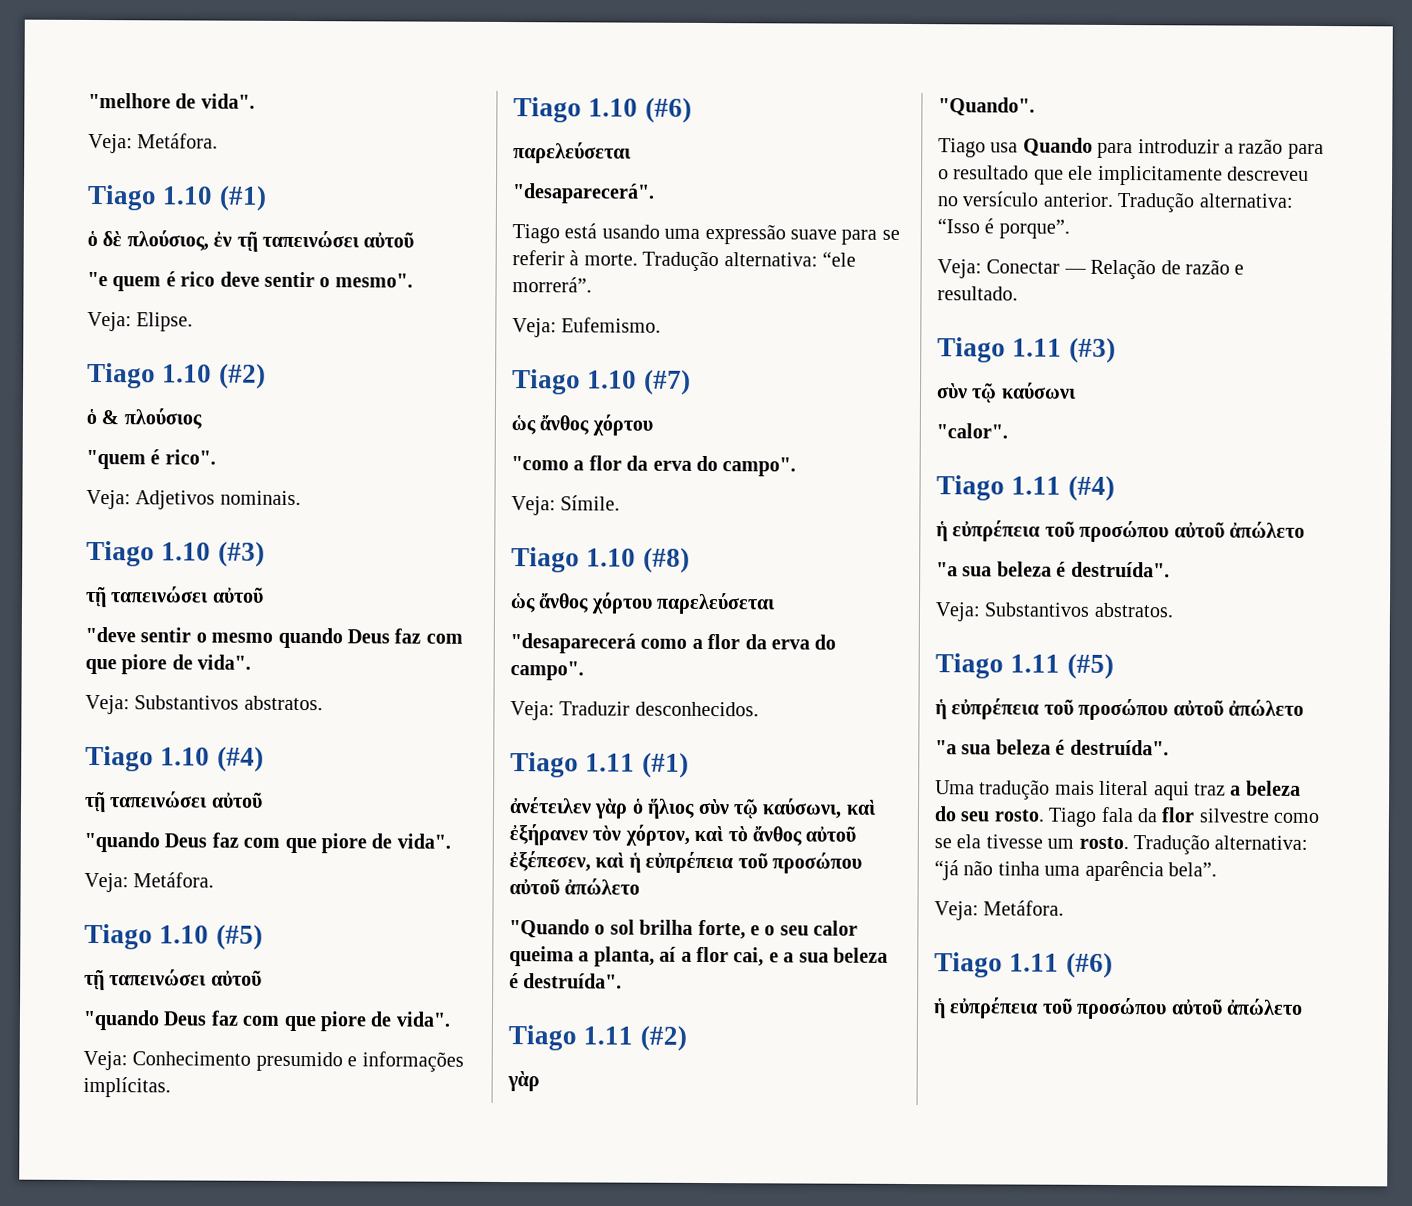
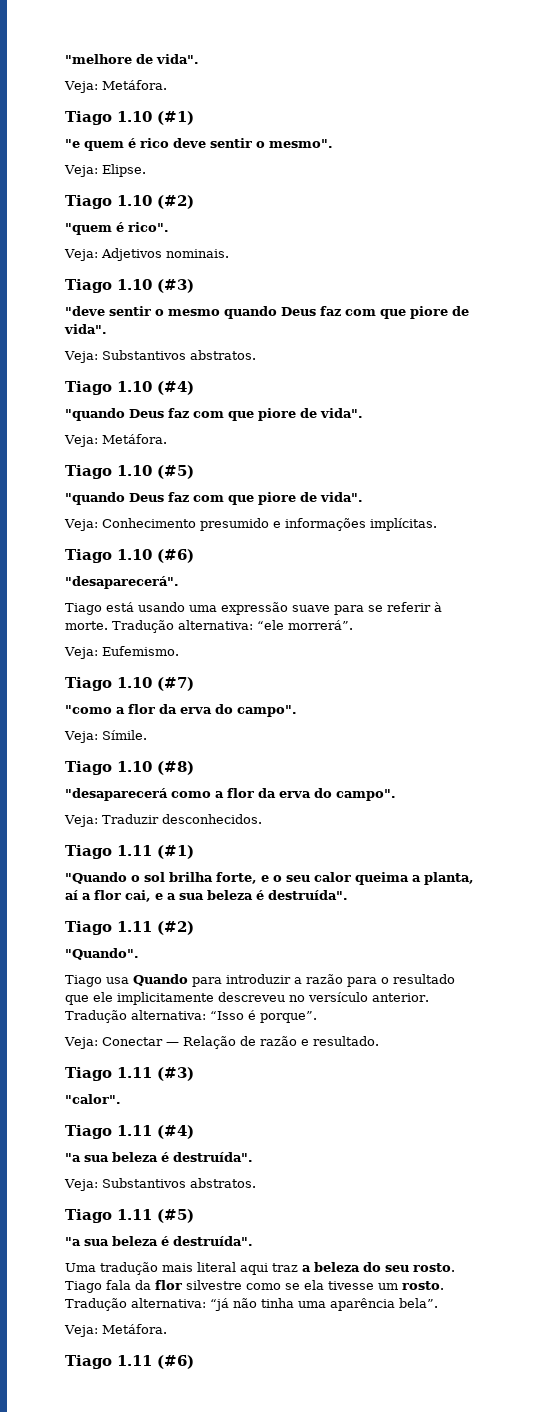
- ὁ δὲ πλούσιος, ἐν τῇ ταπεινώσει αὐτοῦ
- ὁ & πλούσιος
  Tiago 1.10 (#3)
- τῇ ταπεινώσει αὐτοῦ
  Tiago 1.10 (#4)
- τῇ ταπεινώσει αὐτοῦ
  Tiago 1.10 (#5)
- τῇ ταπεινώσει αὐτοῦ
  Tiago 1.10 (#6)
- παρελεύσεται
  Tiago 1.10 (#7)
- ὡς ἄνθος χόρτου
- ὡς ἄνθος χόρτου παρελεύσεται
- ἀνέτειλεν γὰρ ὁ ἥλιος σὺν τῷ καύσωνι, καὶ ἐξήρανεν τὸν χόρτον, καὶ τὸ ἄνθος αὐτοῦ ἐξέπεσεν, καὶ ἡ εὐπρέπεια τοῦ προσώπου αὐτοῦ ἀπώλετο
  Tiago 1.11 (#2)
- γὰρ
- σὺν τῷ καύσωνι
  Tiago 1.11 (#4)
- ἡ εὐπρέπεια τοῦ προσώπου αὐτοῦ ἀπώλετο
  Tiago 1.11 (#5)
- ἡ εὐπρέπεια τοῦ προσώπου αὐτοῦ ἀπώλετο
  Tiago 1.11 (#6)
- ἡ εὐπρέπεια τοῦ προσώπου αὐτοῦ ἀπώλετο

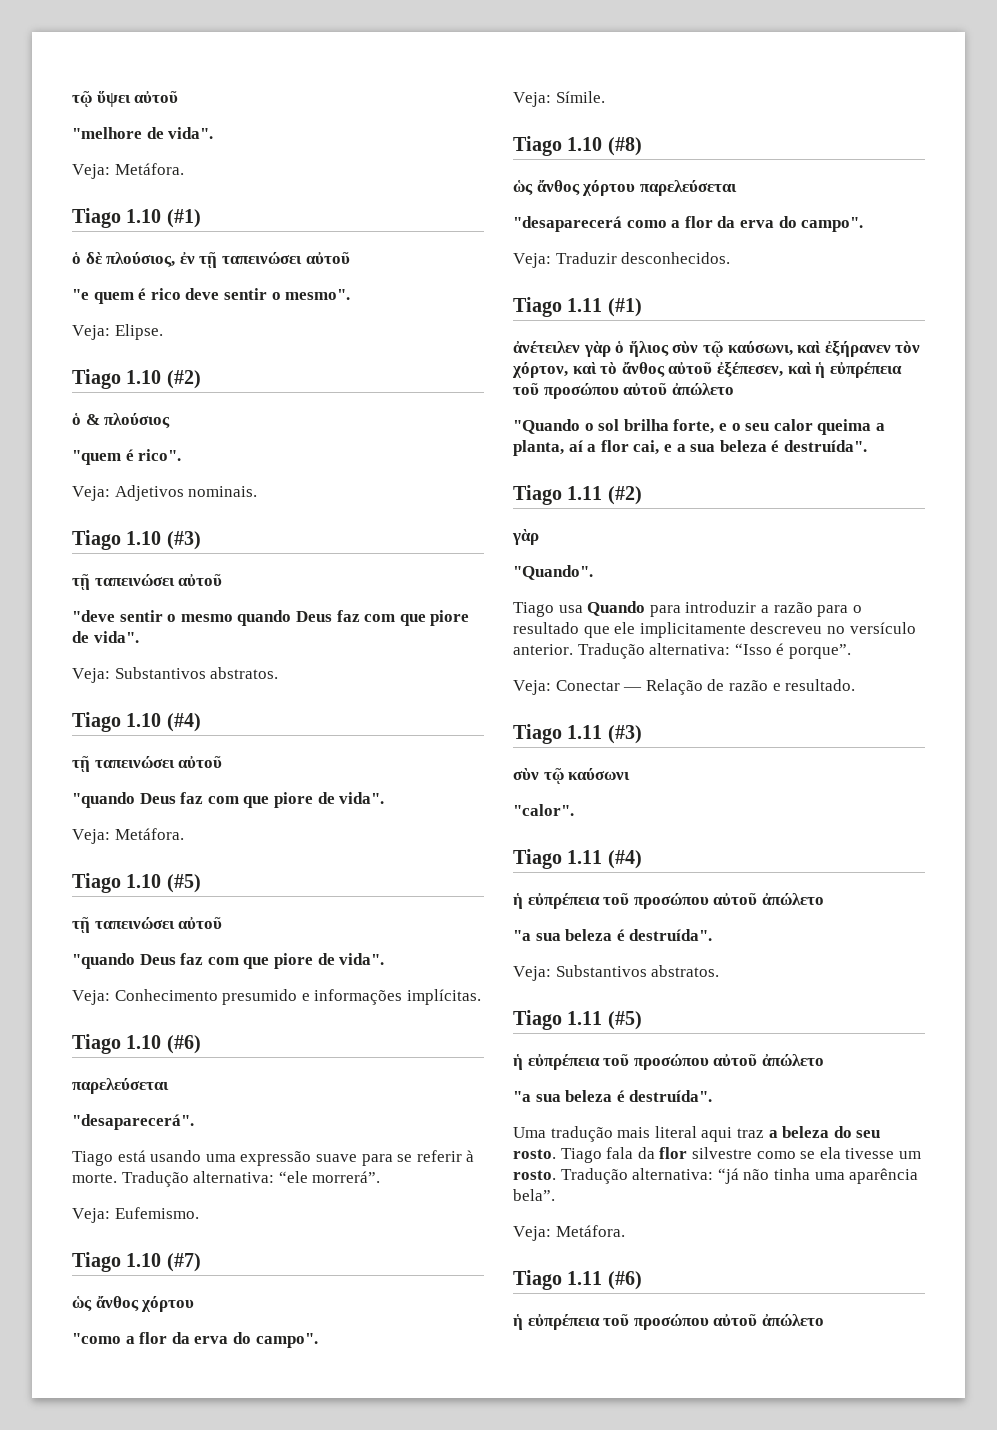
+ τῷ ὕψει αὐτοῦ
+ ὁ δὲ πλούσιος, ἐν τῇ ταπεινώσει αὐτοῦ
+ ὁ & πλούσιος
  Tiago 1.10 (#3)
+ τῇ ταπεινώσει αὐτοῦ
  Tiago 1.10 (#4)
+ τῇ ταπεινώσει αὐτοῦ
  Tiago 1.10 (#5)
+ τῇ ταπεινώσει αὐτοῦ
  Tiago 1.10 (#6)
+ παρελεύσεται
  Tiago 1.10 (#7)
+ ὡς ἄνθος χόρτου
+ ὡς ἄνθος χόρτου παρελεύσεται
+ ἀνέτειλεν γὰρ ὁ ἥλιος σὺν τῷ καύσωνι, καὶ ἐξήρανεν τὸν χόρτον, καὶ τὸ ἄνθος αὐτοῦ ἐξέπεσεν, καὶ ἡ εὐπρέπεια τοῦ προσώπου αὐτοῦ ἀπώλετο
  Tiago 1.11 (#2)
+ γὰρ
+ σὺν τῷ καύσωνι
  Tiago 1.11 (#4)
+ ἡ εὐπρέπεια τοῦ προσώπου αὐτοῦ ἀπώλετο
  Tiago 1.11 (#5)
+ ἡ εὐπρέπεια τοῦ προσώπου αὐτοῦ ἀπώλετο
  Tiago 1.11 (#6)
+ ἡ εὐπρέπεια τοῦ προσώπου αὐτοῦ ἀπώλετο

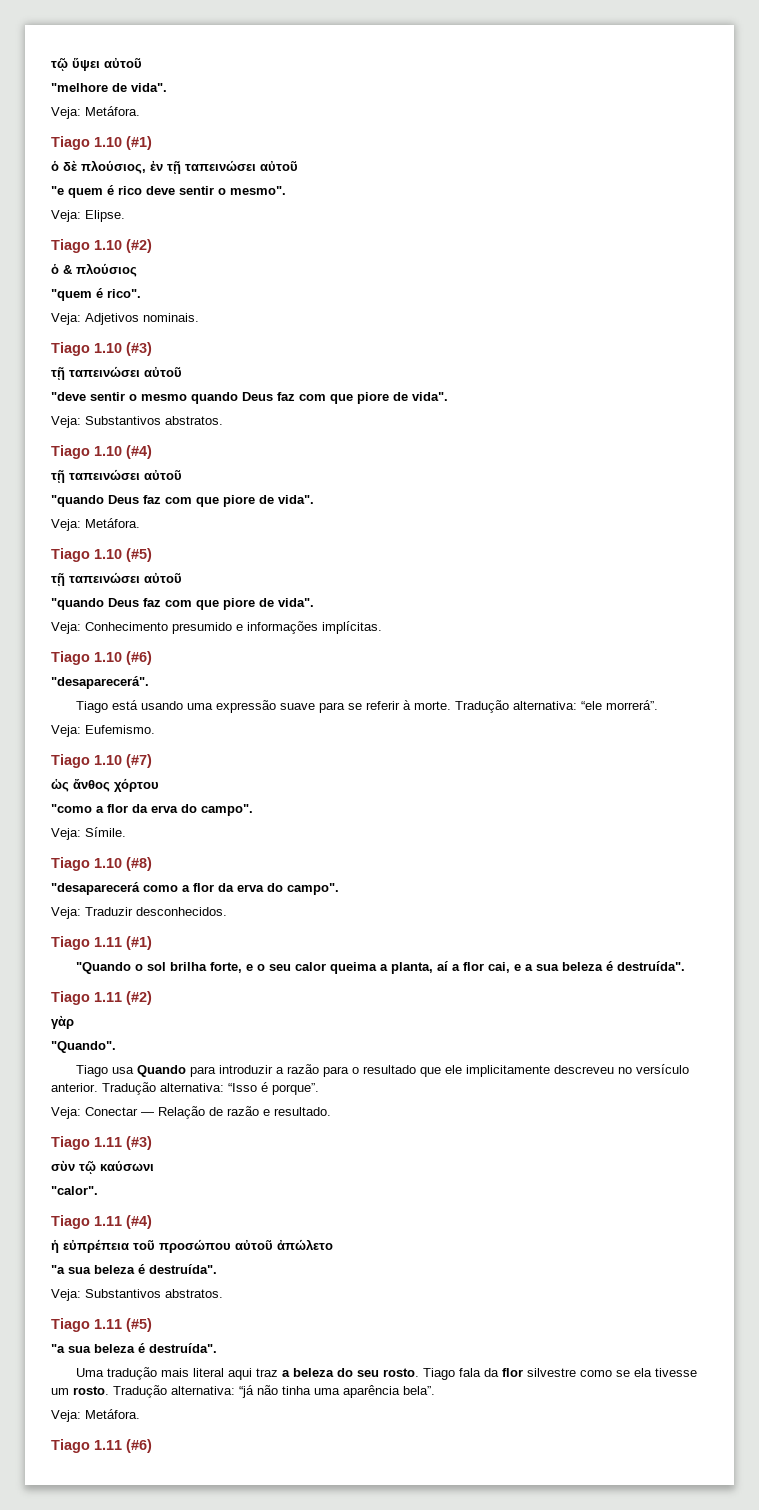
  Tiago 1.10 (#6)
- παρελεύσεται
- ὡς ἄνθος χόρτου παρελεύσεται
- ἀνέτειλεν γὰρ ὁ ἥλιος σὺν τῷ καύσωνι, καὶ ἐξήρανεν τὸν χόρτον, καὶ τὸ ἄνθος αὐτοῦ ἐξέπεσεν, καὶ ἡ εὐπρέπεια τοῦ προσώπου αὐτοῦ ἀπώλετο
  Tiago 1.11 (#5)
- ἡ εὐπρέπεια τοῦ προσώπου αὐτοῦ ἀπώλετο
  Tiago 1.11 (#6)
- ἡ εὐπρέπεια τοῦ προσώπου αὐτοῦ ἀπώλετο

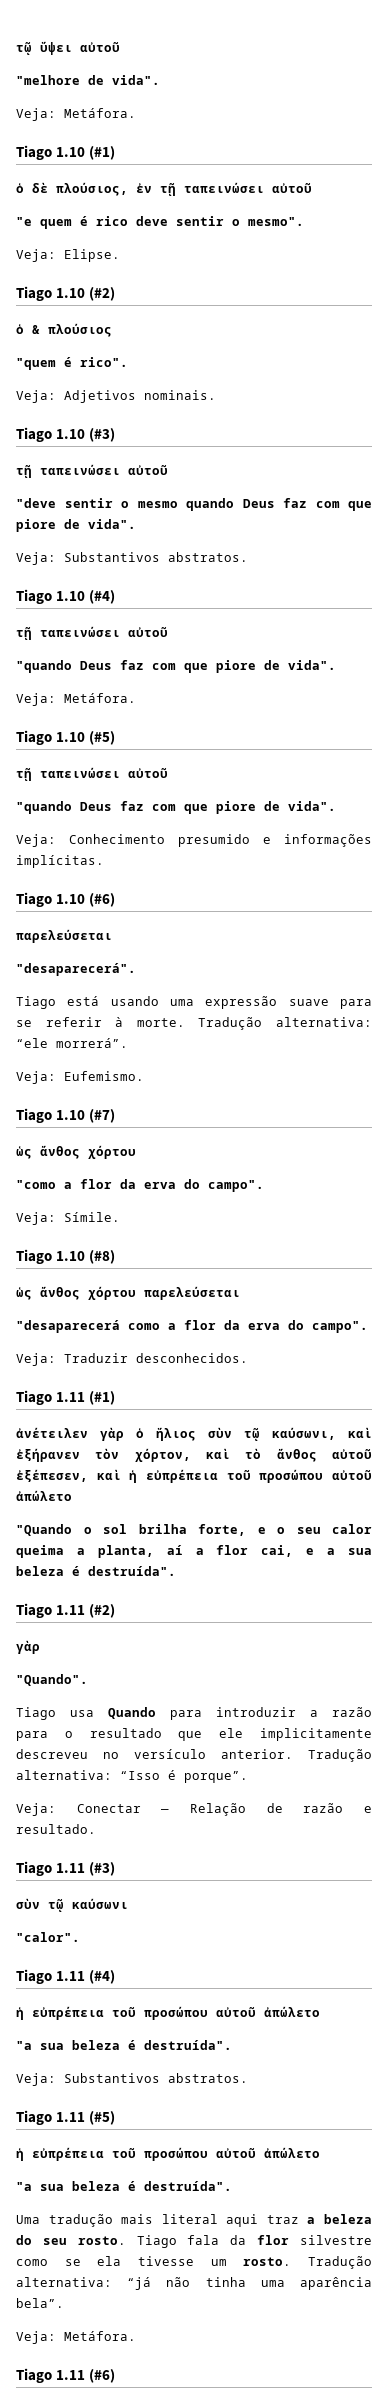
  Tiago 1.10 (#6)
+ παρελεύσεται
+ ὡς ἄνθος χόρτου παρελεύσεται
+ ἀνέτειλεν γὰρ ὁ ἥλιος σὺν τῷ καύσωνι, καὶ ἐξήρανεν τὸν χόρτον, καὶ τὸ ἄνθος αὐτοῦ ἐξέπεσεν, καὶ ἡ εὐπρέπεια τοῦ προσώπου αὐτοῦ ἀπώλετο
  Tiago 1.11 (#5)
+ ἡ εὐπρέπεια τοῦ προσώπου αὐτοῦ ἀπώλετο

